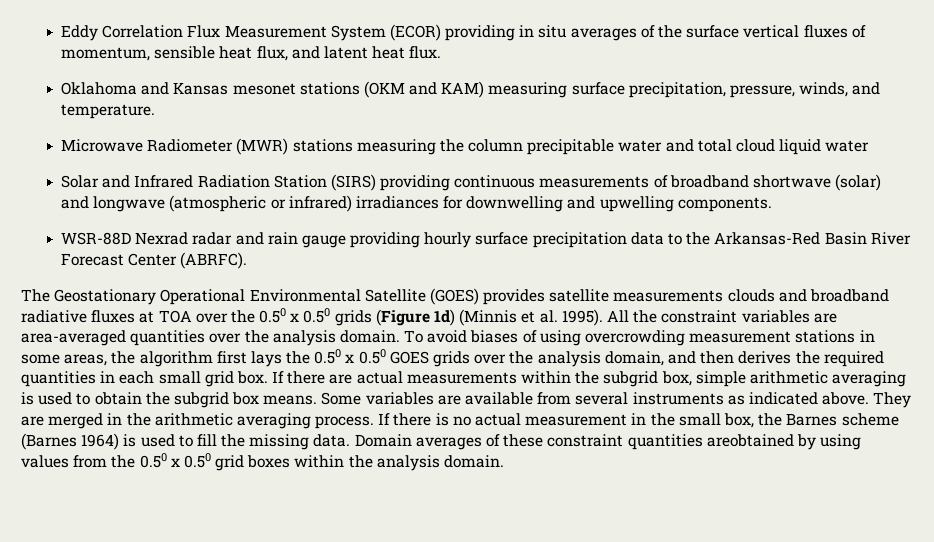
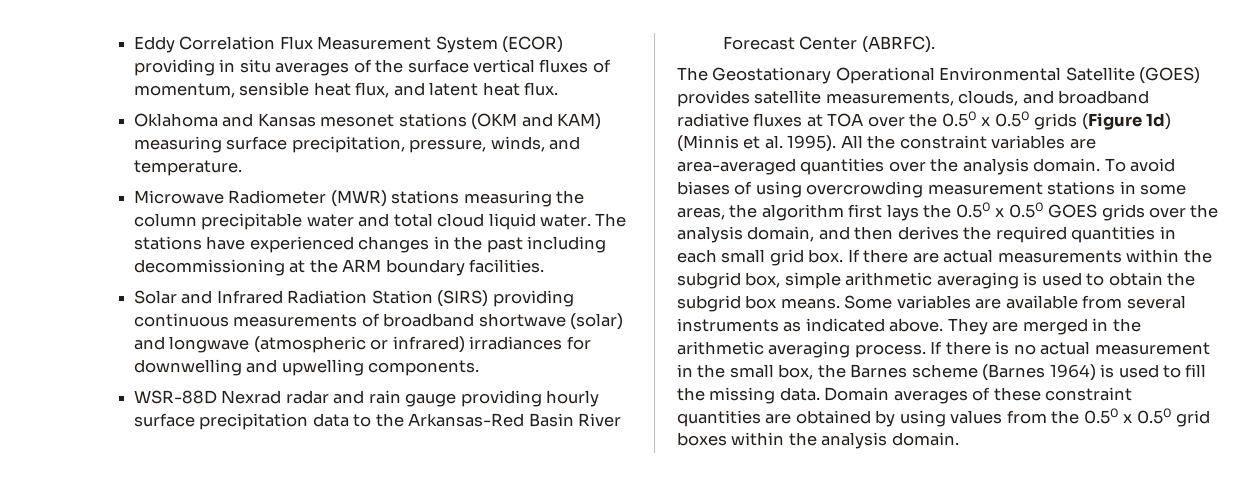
- Microwave Radiometer (MWR) stations measuring the column precipitable water and total cloud liquid water
+ Microwave Radiometer (MWR) stations measuring the column precipitable water and total cloud liquid water. The stations have experienced changes in the past including decommissioning at the ARM boundary facilities.
- The Geostationary Operational Environmental Satellite (GOES) provides satellite measurements clouds and broadband radiative fluxes at TOA over the 0.50 x 0.50 grids (Figure 1d) (Minnis et al. 1995).
+ The Geostationary Operational Environmental Satellite (GOES) provides satellite measurements, clouds, and broadband radiative fluxes at TOA over the 0.50 x 0.50 grids (Figure 1d) (Minnis et al. 1995).
- Domain averages of these constraint quantities areobtained by using values from the 0.50 x 0.50 grid boxes within the analysis domain.
+ Domain averages of these constraint quantities are obtained by using values from the 0.50 x 0.50 grid boxes within the analysis domain.

